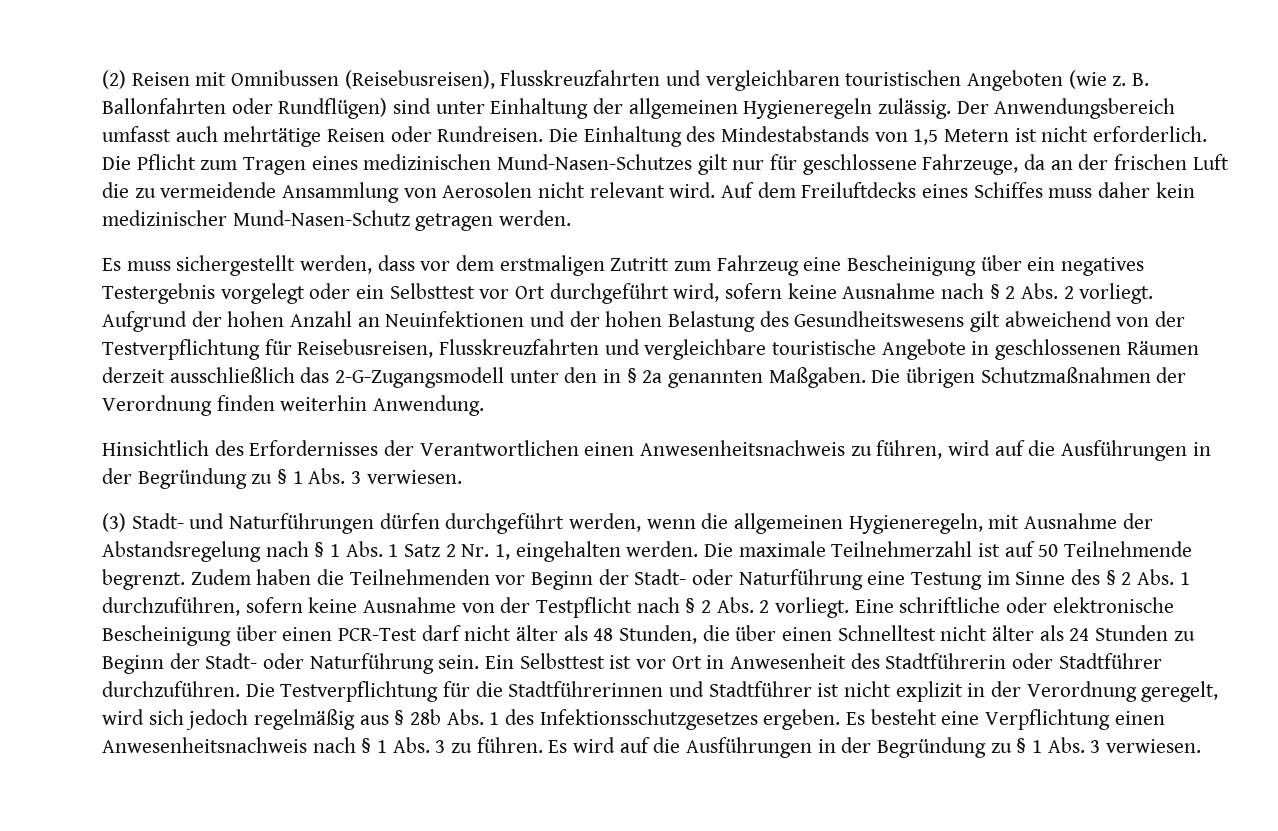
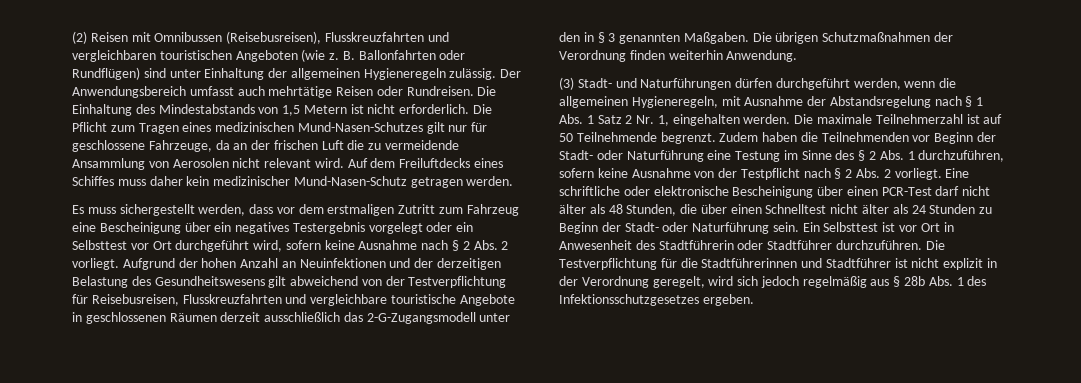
- Aufgrund der hohen Anzahl an Neuinfektionen und der hohen Belastung des Gesundheitswesens gilt abweichend von der Testverpflichtung für Reisebusreisen, Flusskreuzfahrten und vergleichbare touristische Angebote in geschlossenen Räumen derzeit ausschließlich das 2-G-Zugangsmodell unter den in § 2a genannten Maßgaben.
+ Aufgrund der hohen Anzahl an Neuinfektionen und der derzeitigen Belastung des Gesundheitswesens gilt abweichend von der Testverpflichtung für Reisebusreisen, Flusskreuzfahrten und vergleichbare touristische Angebote in geschlossenen Räumen derzeit ausschließlich das 2-G-Zugangsmodell unter den in § 3 genannten Maßgaben.
- Hinsichtlich des Erfordernisses der Verantwortlichen einen Anwesenheitsnachweis zu führen, wird auf die Ausführungen in der Begründung zu § 1 Abs. 3 verwiesen.
- Es besteht eine Verpflichtung einen Anwesenheitsnachweis nach § 1 Abs. 3 zu führen. Es wird auf die Ausführungen in der Begründung zu § 1 Abs. 3 verwiesen.

